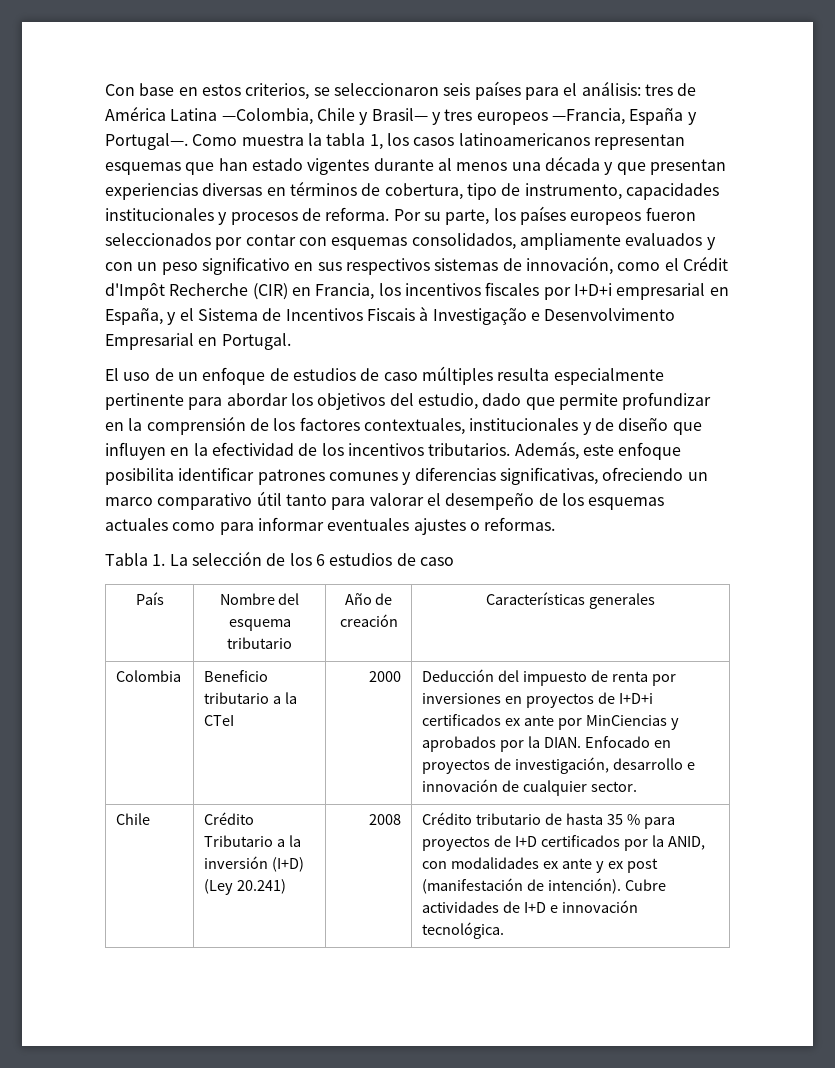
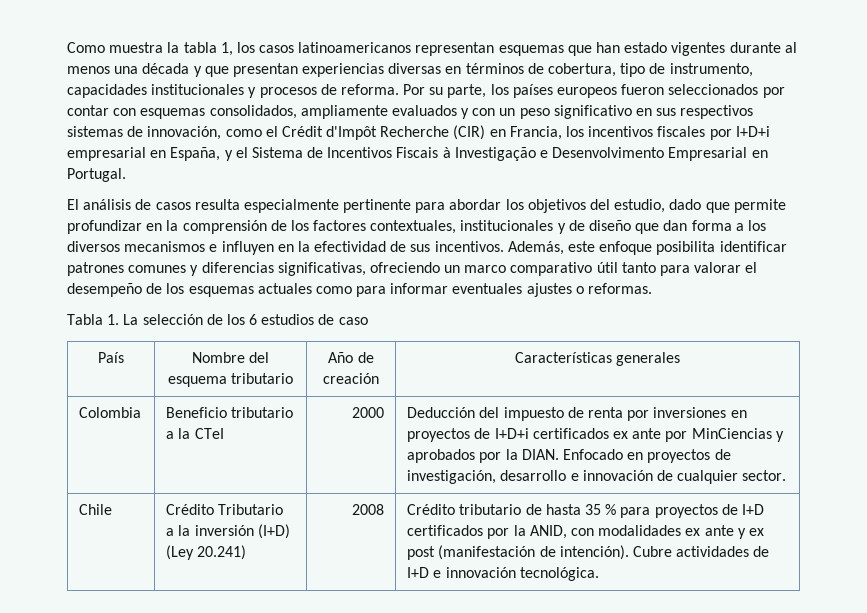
- Con base en estos criterios, se seleccionaron seis países para el análisis: tres de América Latina —Colombia, Chile y Brasil— y tres europeos —Francia, España y Portugal—.
- El uso de un enfoque de estudios de caso múltiples resulta especialmente pertinente para abordar los objetivos del estudio, dado que permite profundizar en la comprensión de los factores contextuales, institucionales y de diseño que influyen en la efectividad de los incentivos tributarios.
+ El análisis de casos resulta especialmente pertinente para abordar los objetivos del estudio, dado que permite profundizar en la comprensión de los factores contextuales, institucionales y de diseño que dan forma a los diversos mecanismos e influyen en la efectividad de sus incentivos.

